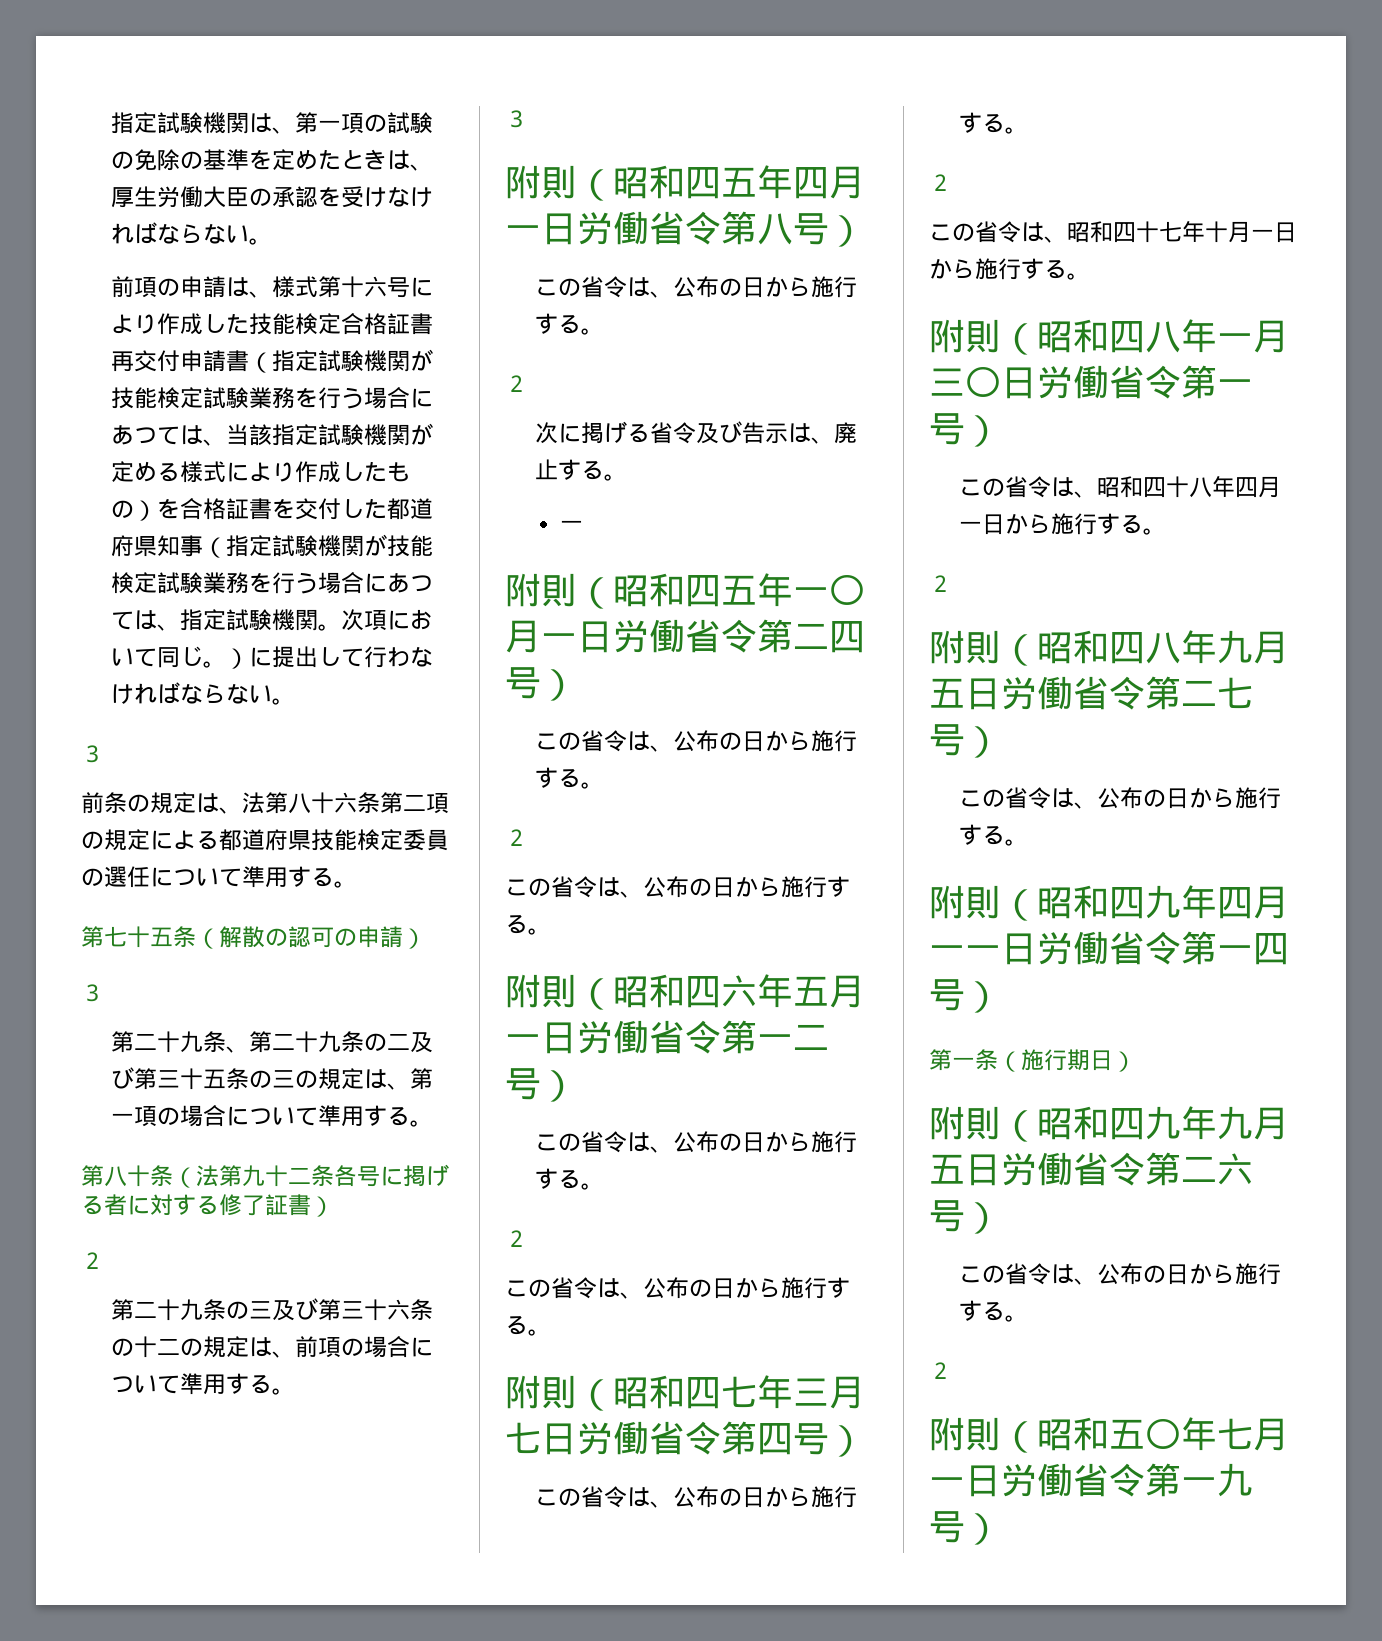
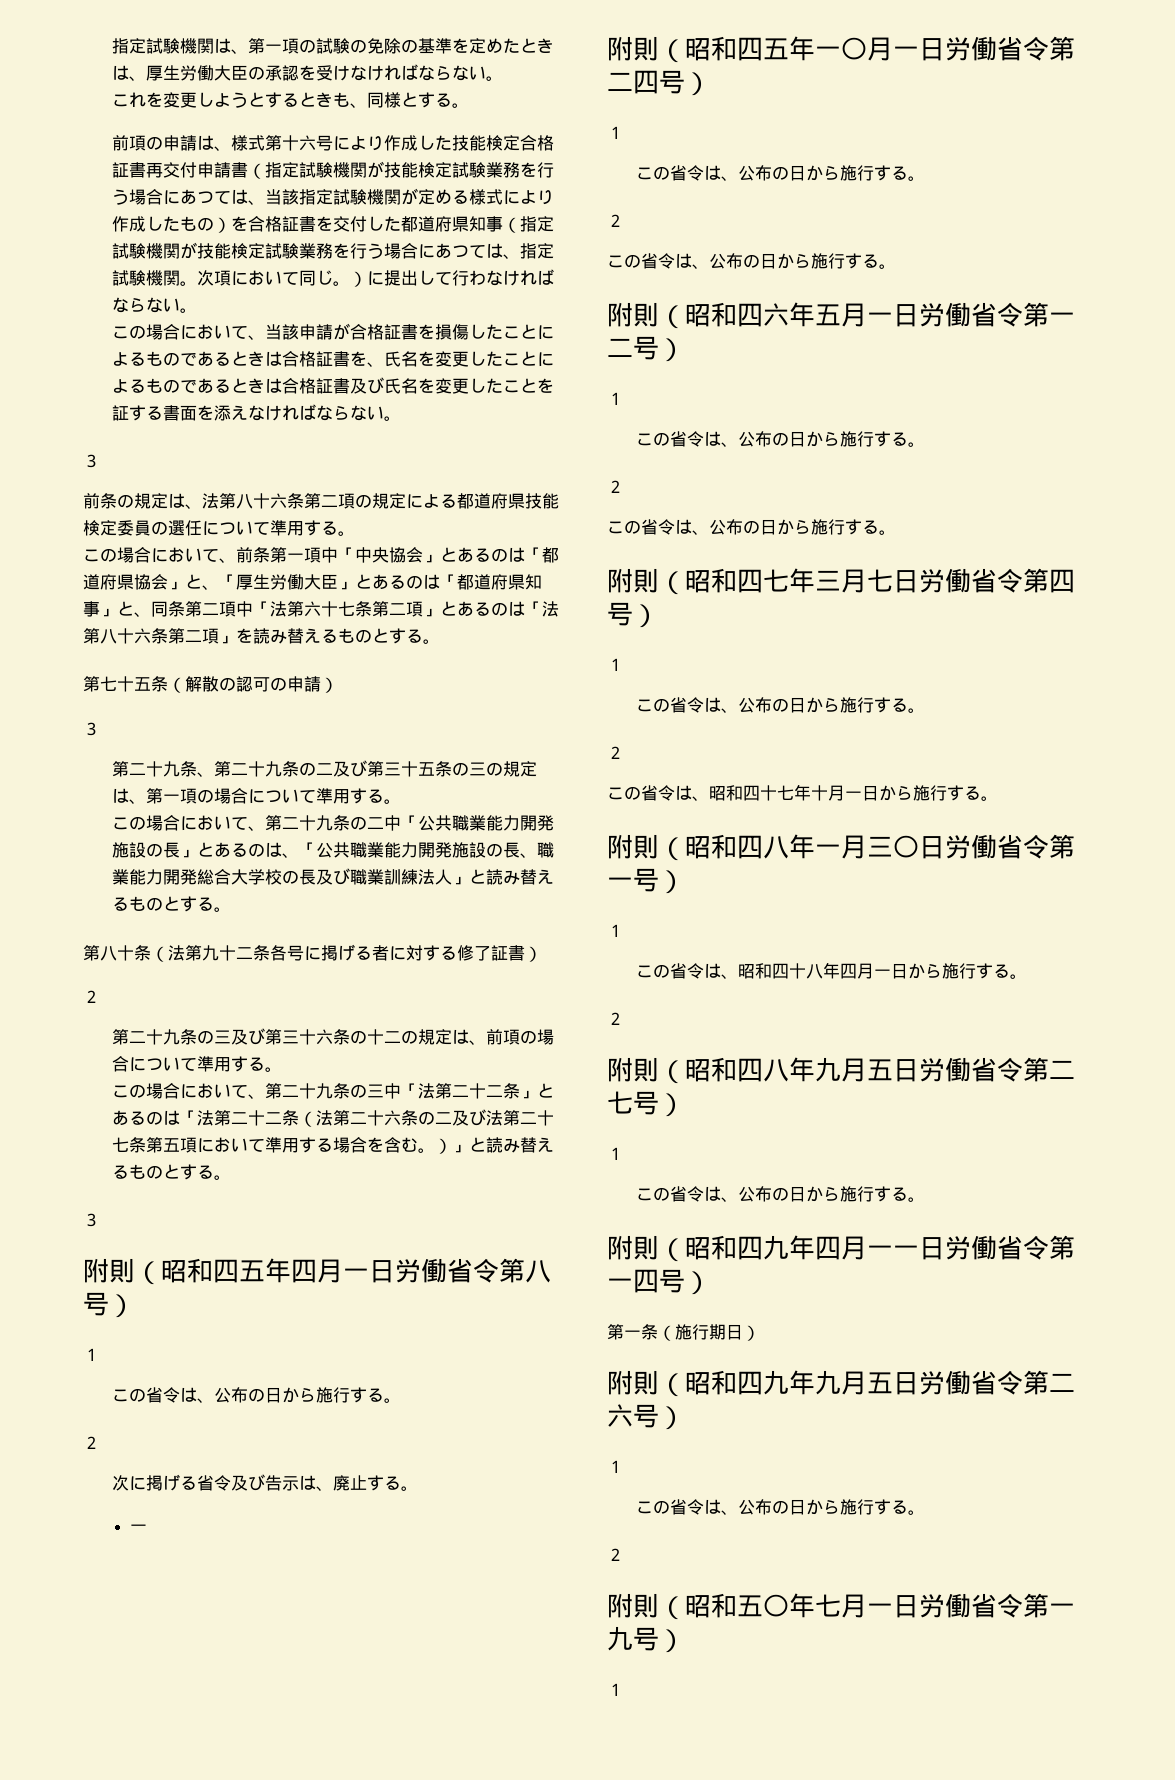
+ これを変更しようとするときも、同様とする。
+ この場合において、当該申請が合格証書を損傷したことによるものであるときは合格証書を、氏名を変更したことによるものであるときは合格証書及び氏名を変更したことを証する書面を添えなければならない。
+ この場合において、前条第一項中「中央協会」とあるのは「都道府県協会」と、「厚生労働大臣」とあるのは「都道府県知事」と、同条第二項中「法第六十七条第二項」とあるのは「法第八十六条第二項」を読み替えるものとする。
+ この場合において、第二十九条の二中「公共職業能力開発施設の長」とあるのは、「公共職業能力開発施設の長、職業能力開発総合大学校の長及び職業訓練法人」と読み替えるものとする。
+ この場合において、第二十九条の三中「法第二十二条」とあるのは「法第二十二条（法第二十六条の二及び法第二十七条第五項において準用する場合を含む。）」と読み替えるものとする。
  附則（昭和四五年四月一日労働省令第八号）
+ １
  附則（昭和四五年一〇月一日労働省令第二四号）
+ １
  附則（昭和四六年五月一日労働省令第一二号）
+ １
  附則（昭和四七年三月七日労働省令第四号）
+ １
  附則（昭和四八年一月三〇日労働省令第一号）
+ １
  附則（昭和四八年九月五日労働省令第二七号）
+ １
  附則（昭和四九年九月五日労働省令第二六号）
+ １
  附則（昭和五〇年七月一日労働省令第一九号）
+ １

